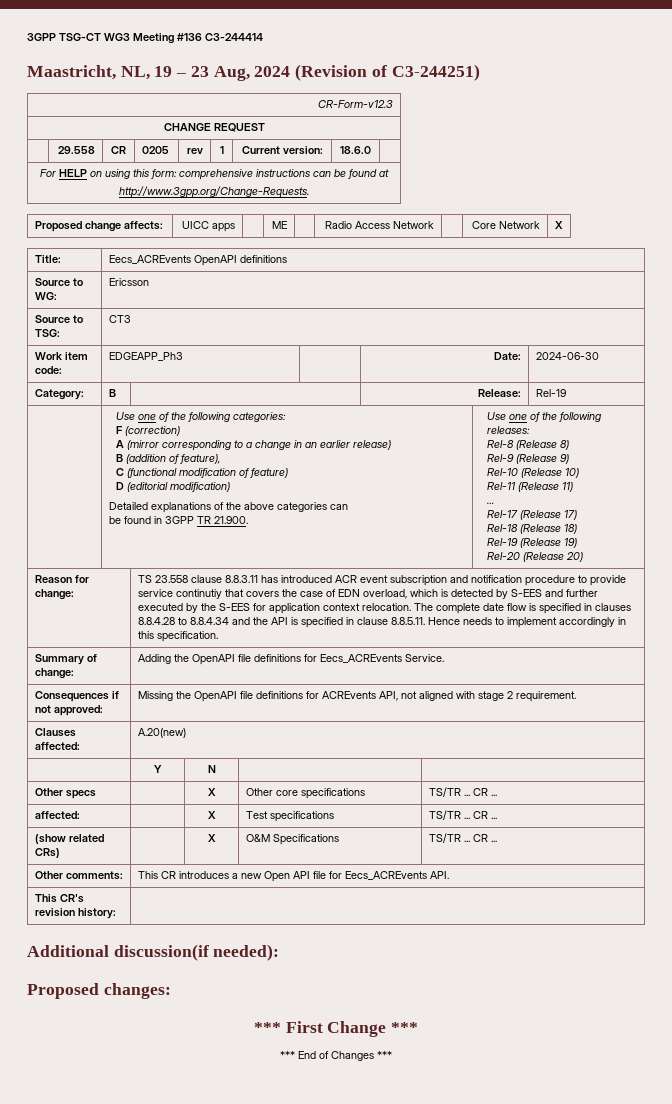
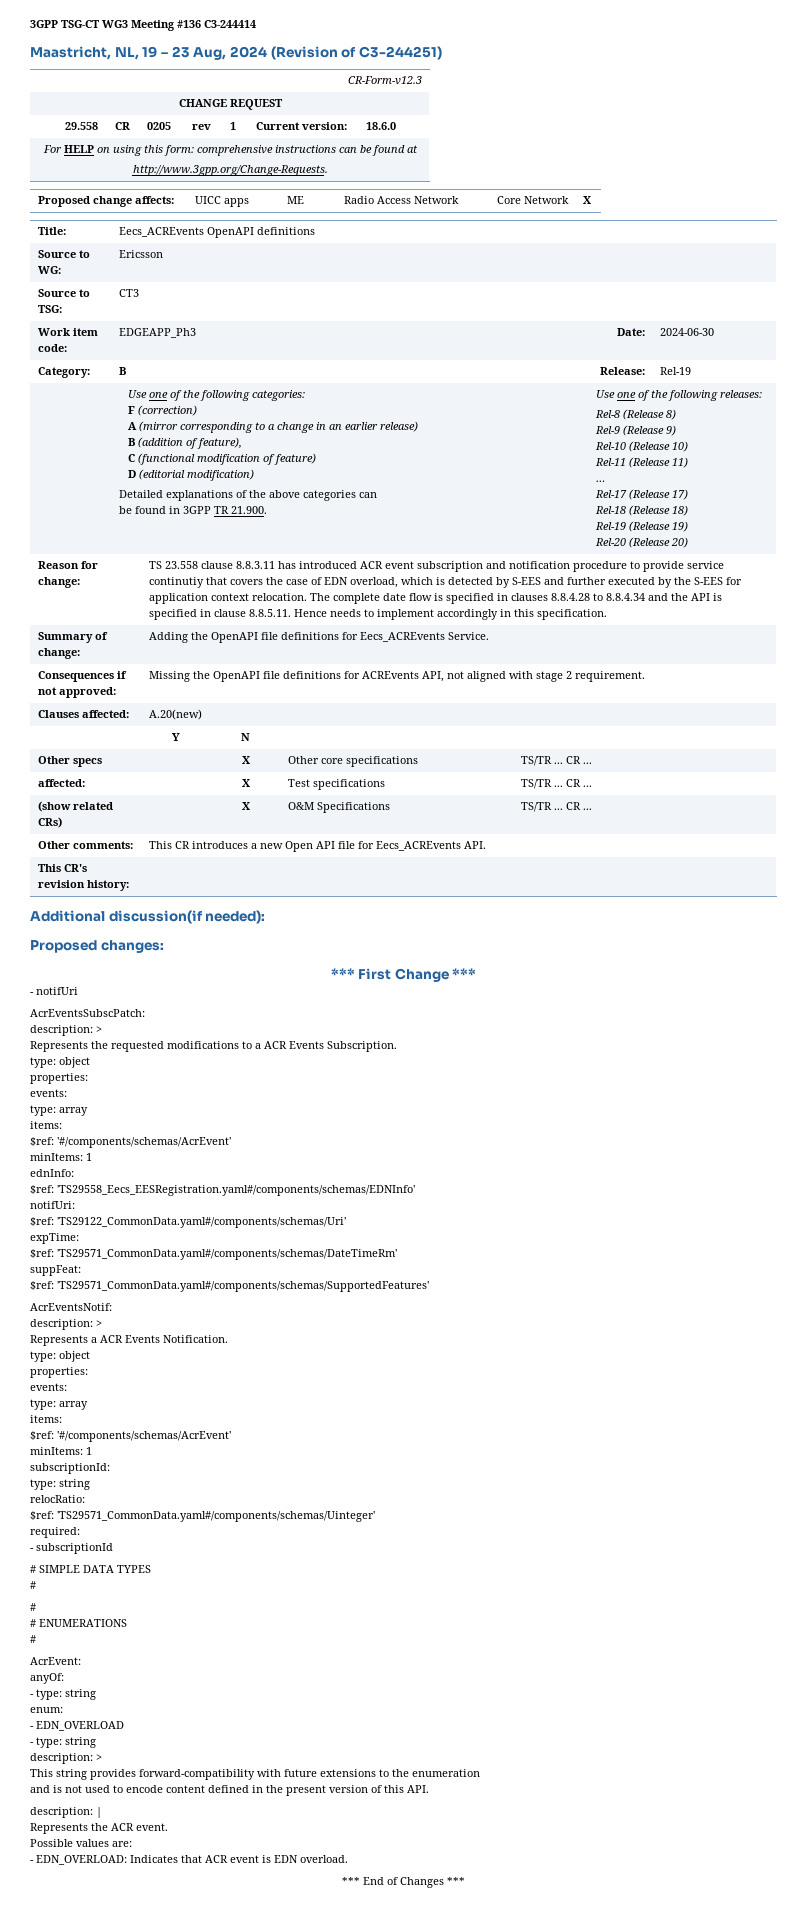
+ - notifUri
+ AcrEventsSubscPatch:
+ description: >
+ Represents the requested modifications to a ACR Events Subscription.
+ type: object
+ properties:
+ events:
+ type: array
+ items:
+ $ref: '#/components/schemas/AcrEvent'
+ minItems: 1
+ ednInfo:
+ $ref: 'TS29558_Eecs_EESRegistration.yaml#/components/schemas/EDNInfo'
+ notifUri:
+ $ref: 'TS29122_CommonData.yaml#/components/schemas/Uri'
+ expTime:
+ $ref: 'TS29571_CommonData.yaml#/components/schemas/DateTimeRm'
+ suppFeat:
+ $ref: 'TS29571_CommonData.yaml#/components/schemas/SupportedFeatures'
+ AcrEventsNotif:
+ description: >
+ Represents a ACR Events Notification.
+ type: object
+ properties:
+ events:
+ type: array
+ items:
+ $ref: '#/components/schemas/AcrEvent'
+ minItems: 1
+ subscriptionId:
+ type: string
+ relocRatio:
+ $ref: 'TS29571_CommonData.yaml#/components/schemas/Uinteger'
+ required:
+ - subscriptionId
+ # SIMPLE DATA TYPES
+ #
+ #
+ # ENUMERATIONS
+ #
+ AcrEvent:
+ anyOf:
+ - type: string
+ enum:
+ - EDN_OVERLOAD
+ - type: string
+ description: >
+ This string provides forward-compatibility with future extensions to the enumeration
+ and is not used to encode content defined in the present version of this API.
+ description: |
+ Represents the ACR event.
+ Possible values are:
+ - EDN_OVERLOAD: Indicates that ACR event is EDN overload.

